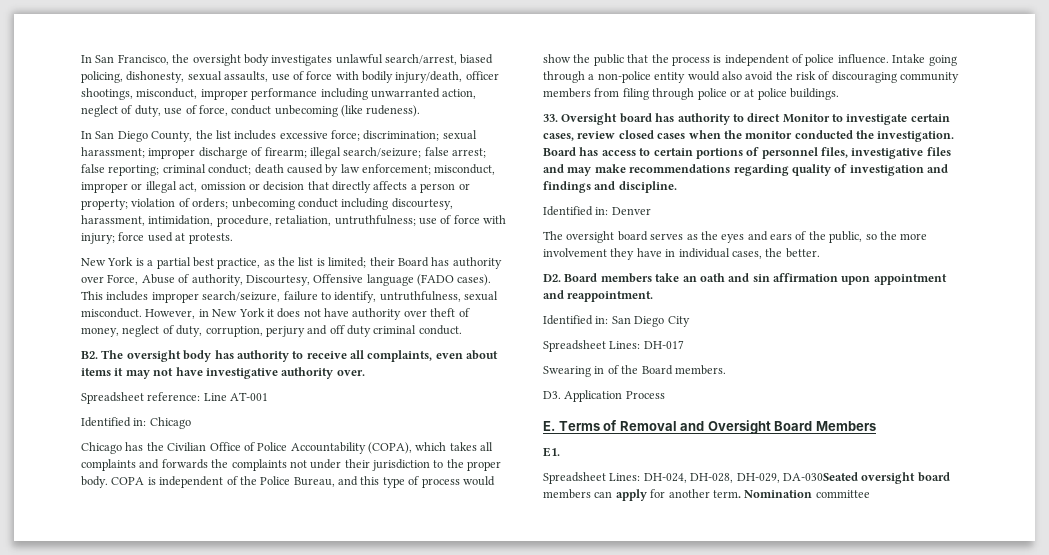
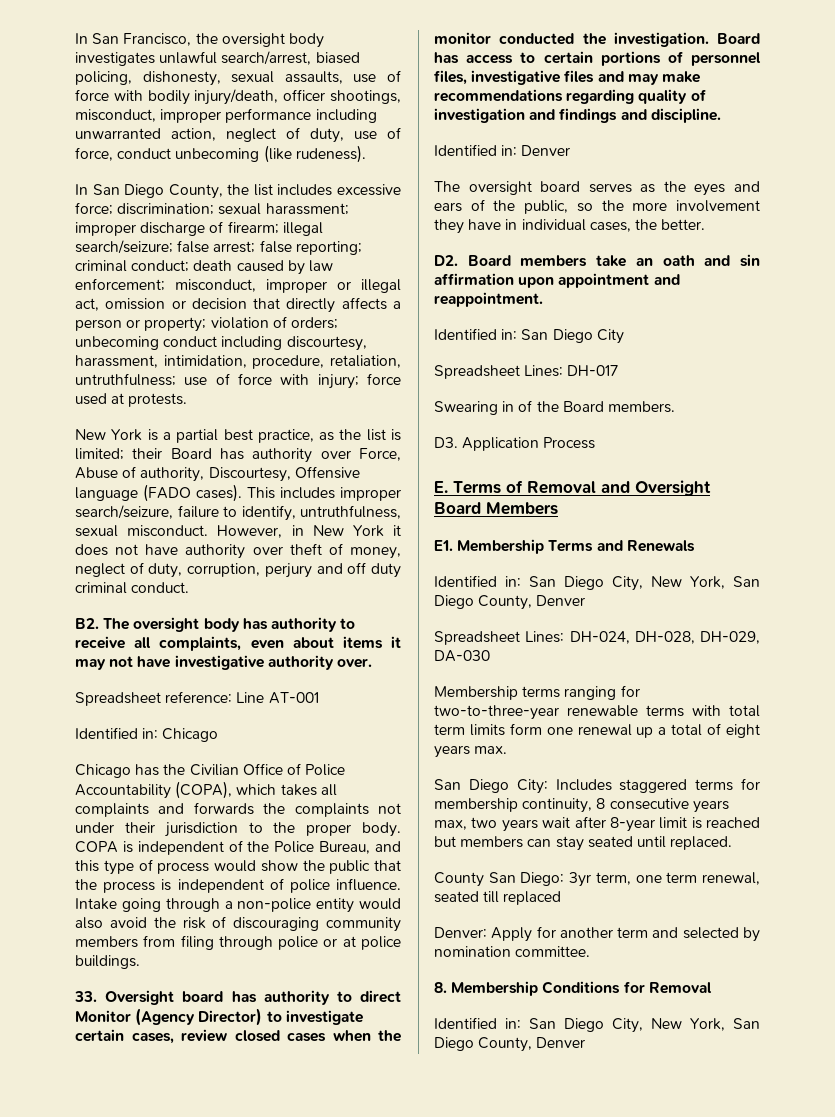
- 33. Oversight board has authority to direct Monitor to investigate certain cases, review closed cases when the monitor conducted the investigation.
+ 33. Oversight board has authority to direct Monitor (Agency Director) to investigate certain cases, review closed cases when the monitor conducted the investigation.
- E1.
+ E1. Membership Terms and Renewals
+ Identified in: San Diego City, New York, San Diego County, Denver
- Spreadsheet Lines: DH-024, DH-028, DH-029, DA-030Seated oversight board members can apply for another term. Nomination committee
+ Spreadsheet Lines: DH-024, DH-028, DH-029, DA-030
+ Membership terms ranging for two-to-three-year renewable terms with total term limits form one renewal up a total of eight years max.
+ San Diego City: Includes staggered terms for membership continuity, 8 consecutive years max, two years wait after 8-year limit is reached but members can stay seated until replaced.
+ County San Diego: 3yr term, one term renewal, seated till replaced
+ Denver: Apply for another term and selected by nomination committee.
+ 8. Membership Conditions for Removal
+ Identified in: San Diego City, New York, San Diego County, Denver

